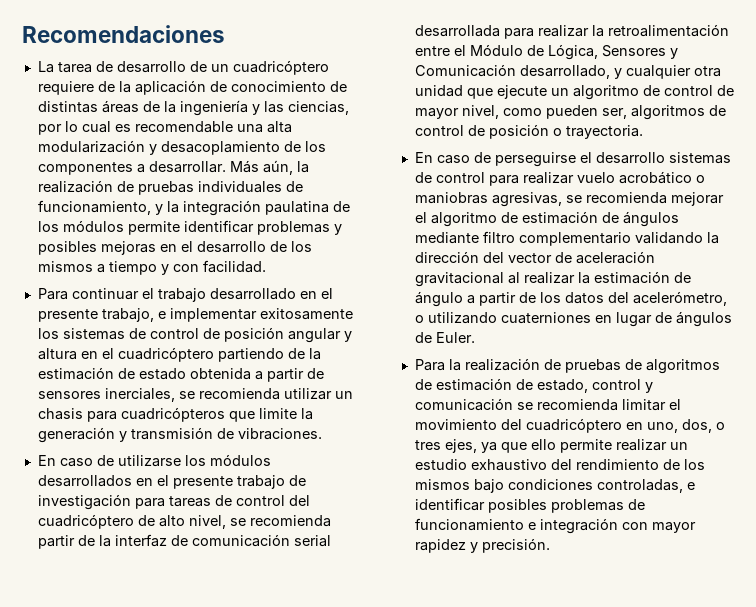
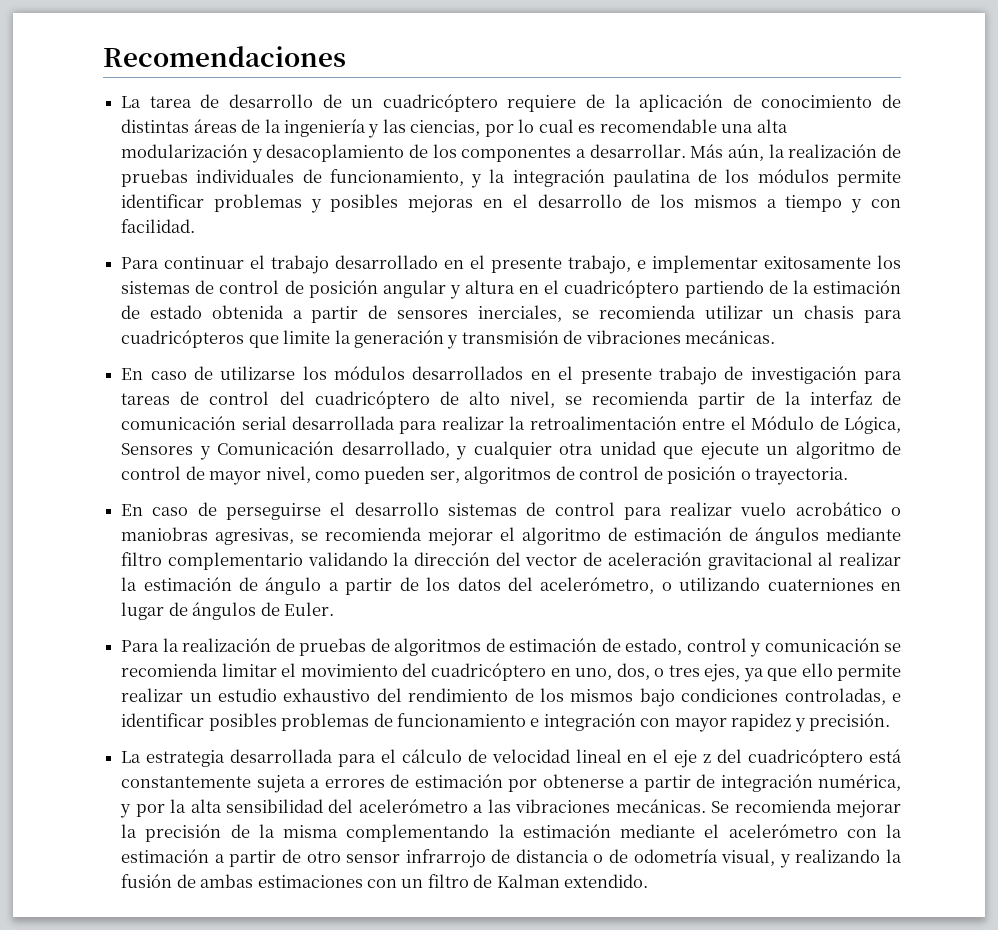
- Para continuar el trabajo desarrollado en el presente trabajo, e implementar exitosamente los sistemas de control de posición angular y altura en el cuadricóptero partiendo de la estimación de estado obtenida a partir de sensores inerciales, se recomienda utilizar un chasis para cuadricópteros que limite la generación y transmisión de vibraciones.
+ Para continuar el trabajo desarrollado en el presente trabajo, e implementar exitosamente los sistemas de control de posición angular y altura en el cuadricóptero partiendo de la estimación de estado obtenida a partir de sensores inerciales, se recomienda utilizar un chasis para cuadricópteros que limite la generación y transmisión de vibraciones mecánicas.
+ La estrategia desarrollada para el cálculo de velocidad lineal en el eje z del cuadricóptero está constantemente sujeta a errores de estimación por obtenerse a partir de integración numérica, y por la alta sensibilidad del acelerómetro a las vibraciones mecánicas. Se recomienda mejorar la precisión de la misma complementando la estimación mediante el acelerómetro con la estimación a partir de otro sensor infrarrojo de distancia o de odometría visual, y realizando la fusión de ambas estimaciones con un filtro de Kalman extendido.

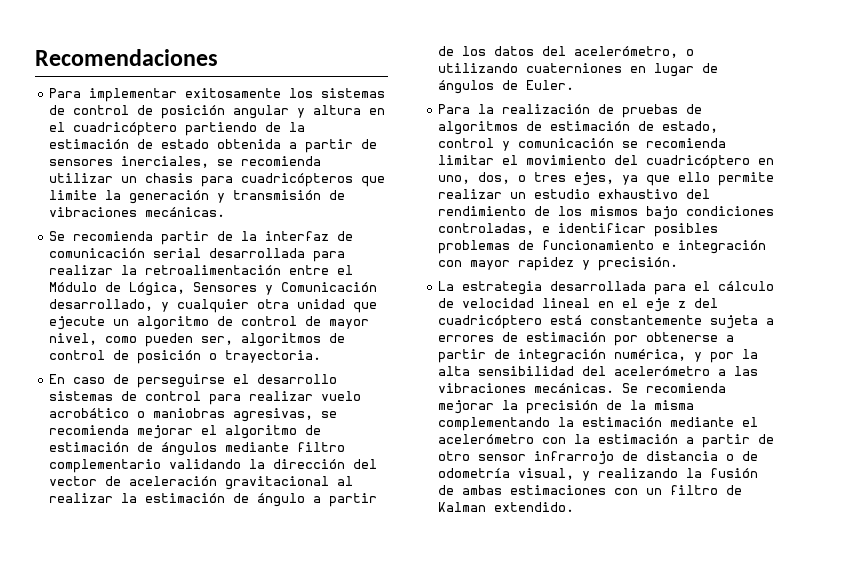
- La tarea de desarrollo de un cuadricóptero requiere de la aplicación de conocimiento de distintas áreas de la ingeniería y las ciencias, por lo cual es recomendable una alta modularización y desacoplamiento de los componentes a desarrollar. Más aún, la realización de pruebas individuales de funcionamiento, y la integración paulatina de los módulos permite identificar problemas y posibles mejoras en el desarrollo de los mismos a tiempo y con facilidad.
- Para continuar el trabajo desarrollado en el presente trabajo, e implementar exitosamente los sistemas de control de posición angular y altura en el cuadricóptero partiendo de la estimación de estado obtenida a partir de sensores inerciales, se recomienda utilizar un chasis para cuadricópteros que limite la generación y transmisión de vibraciones mecánicas.
+ Para implementar exitosamente los sistemas de control de posición angular y altura en el cuadricóptero partiendo de la estimación de estado obtenida a partir de sensores inerciales, se recomienda utilizar un chasis para cuadricópteros que limite la generación y transmisión de vibraciones mecánicas.
- En caso de utilizarse los módulos desarrollados en el presente trabajo de investigación para tareas de control del cuadricóptero de alto nivel, se recomienda partir de la interfaz de comunicación serial desarrollada para realizar la retroalimentación entre el Módulo de Lógica, Sensores y Comunicación desarrollado, y cualquier otra unidad que ejecute un algoritmo de control de mayor nivel, como pueden ser, algoritmos de control de posición o trayectoria.
+ Se recomienda partir de la interfaz de comunicación serial desarrollada para realizar la retroalimentación entre el Módulo de Lógica, Sensores y Comunicación desarrollado, y cualquier otra unidad que ejecute un algoritmo de control de mayor nivel, como pueden ser, algoritmos de control de posición o trayectoria.

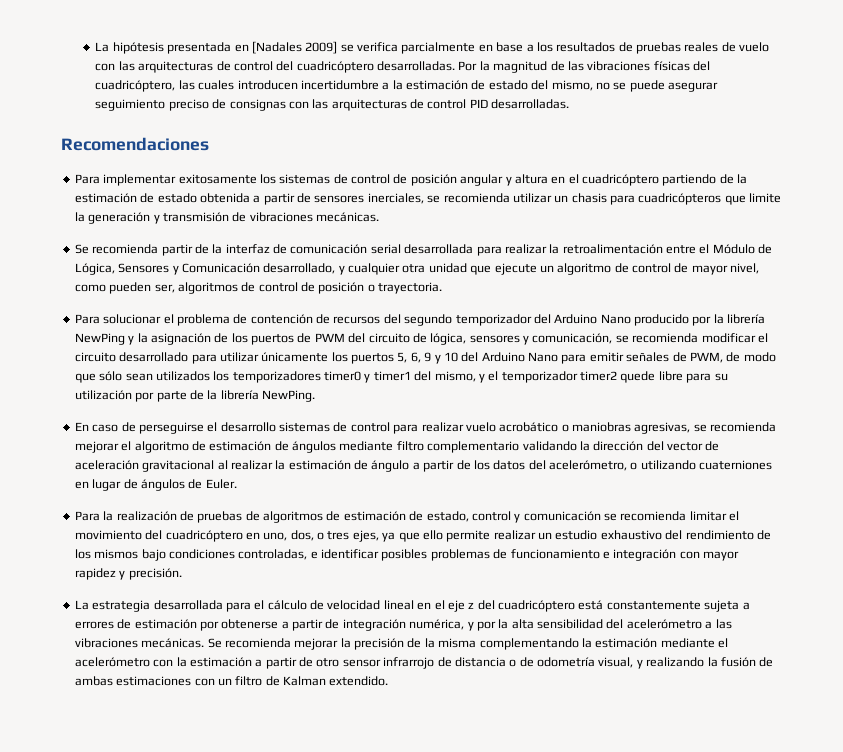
+ La hipótesis presentada en [Nadales 2009] se verifica parcialmente en base a los resultados de pruebas reales de vuelo con las arquitecturas de control del cuadricóptero desarrolladas. Por la magnitud de las vibraciones físicas del cuadricóptero, las cuales introducen incertidumbre a la estimación de estado del mismo, no se puede asegurar seguimiento preciso de consignas con las arquitecturas de control PID desarrolladas.
+ Para solucionar el problema de contención de recursos del segundo temporizador del Arduino Nano producido por la librería NewPing y la asignación de los puertos de PWM del circuito de lógica, sensores y comunicación, se recomienda modificar el circuito desarrollado para utilizar únicamente los puertos 5, 6, 9 y 10 del Arduino Nano para emitir señales de PWM, de modo que sólo sean utilizados los temporizadores timer0 y timer1 del mismo, y el temporizador timer2 quede libre para su utilización por parte de la librería NewPing.

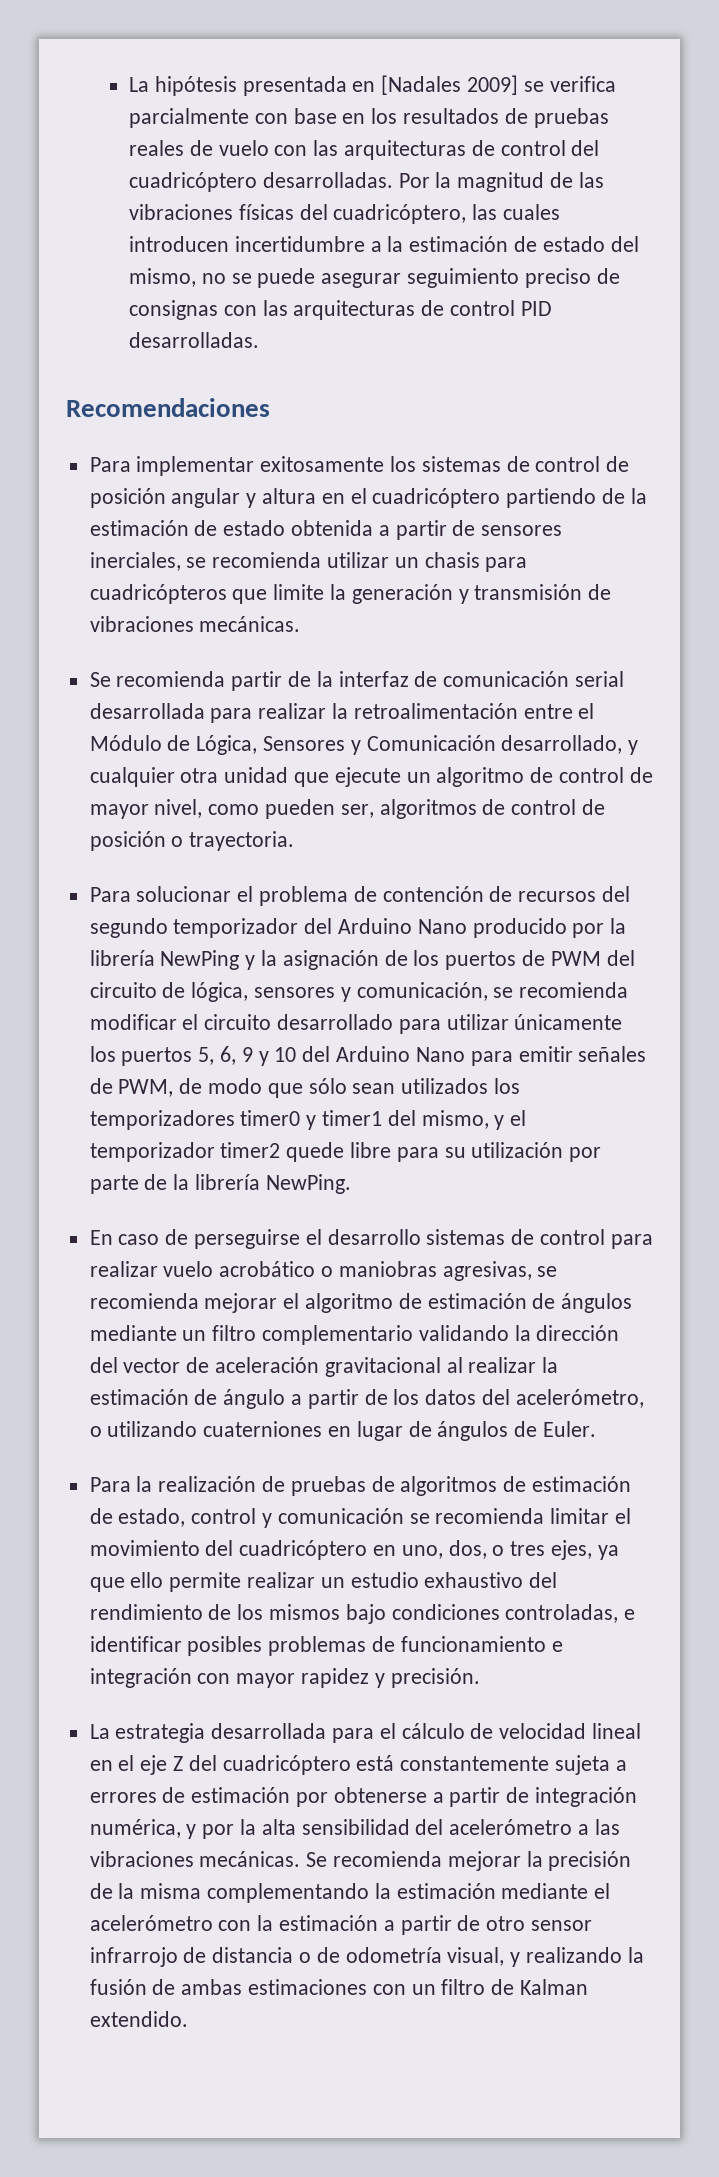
- La hipótesis presentada en [Nadales 2009] se verifica parcialmente en base a los resultados de pruebas reales de vuelo con las arquitecturas de control del cuadricóptero desarrolladas.
+ La hipótesis presentada en [Nadales 2009] se verifica parcialmente con base en los resultados de pruebas reales de vuelo con las arquitecturas de control del cuadricóptero desarrolladas.
- En caso de perseguirse el desarrollo sistemas de control para realizar vuelo acrobático o maniobras agresivas, se recomienda mejorar el algoritmo de estimación de ángulos mediante filtro complementario validando la dirección del vector de aceleración gravitacional al realizar la estimación de ángulo a partir de los datos del acelerómetro, o utilizando cuaterniones en lugar de ángulos de Euler.
+ En caso de perseguirse el desarrollo sistemas de control para realizar vuelo acrobático o maniobras agresivas, se recomienda mejorar el algoritmo de estimación de ángulos mediante un filtro complementario validando la dirección del vector de aceleración gravitacional al realizar la estimación de ángulo a partir de los datos del acelerómetro, o utilizando cuaterniones en lugar de ángulos de Euler.
- La estrategia desarrollada para el cálculo de velocidad lineal en el eje z del cuadricóptero está constantemente sujeta a errores de estimación por obtenerse a partir de integración numérica, y por la alta sensibilidad del acelerómetro a las vibraciones mecánicas.
+ La estrategia desarrollada para el cálculo de velocidad lineal en el eje Z del cuadricóptero está constantemente sujeta a errores de estimación por obtenerse a partir de integración numérica, y por la alta sensibilidad del acelerómetro a las vibraciones mecánicas.

